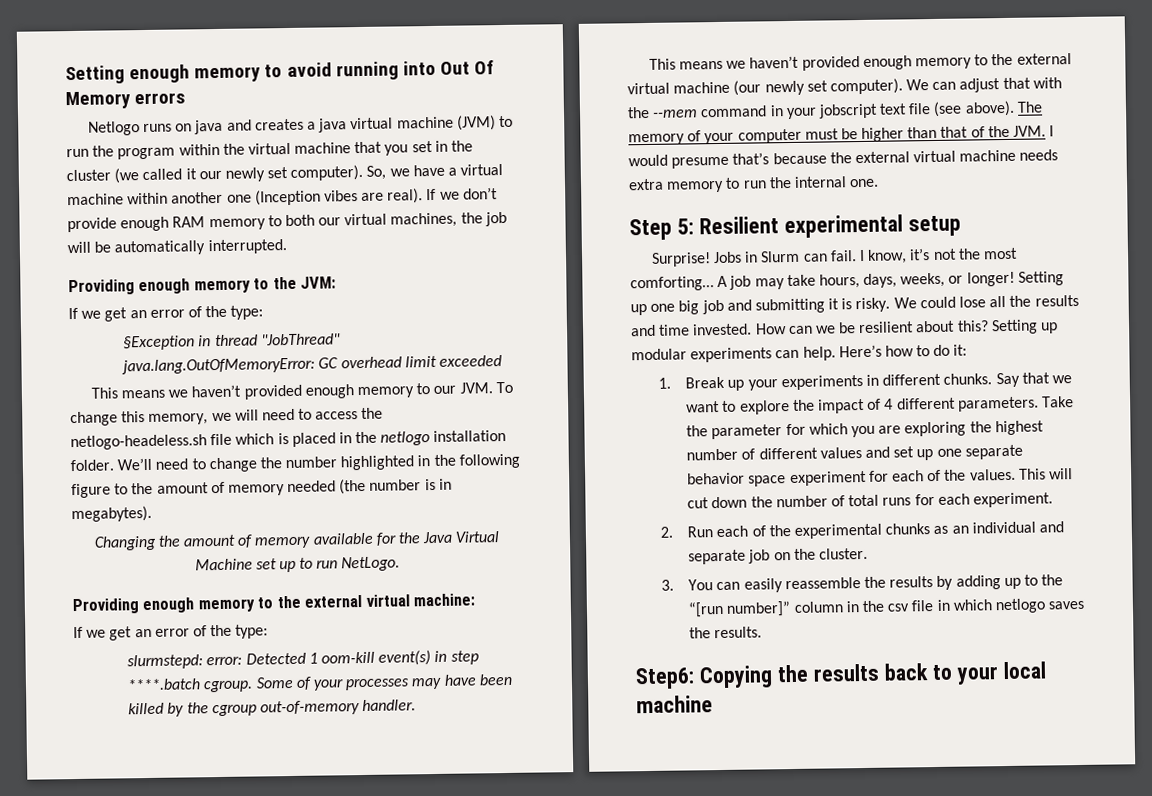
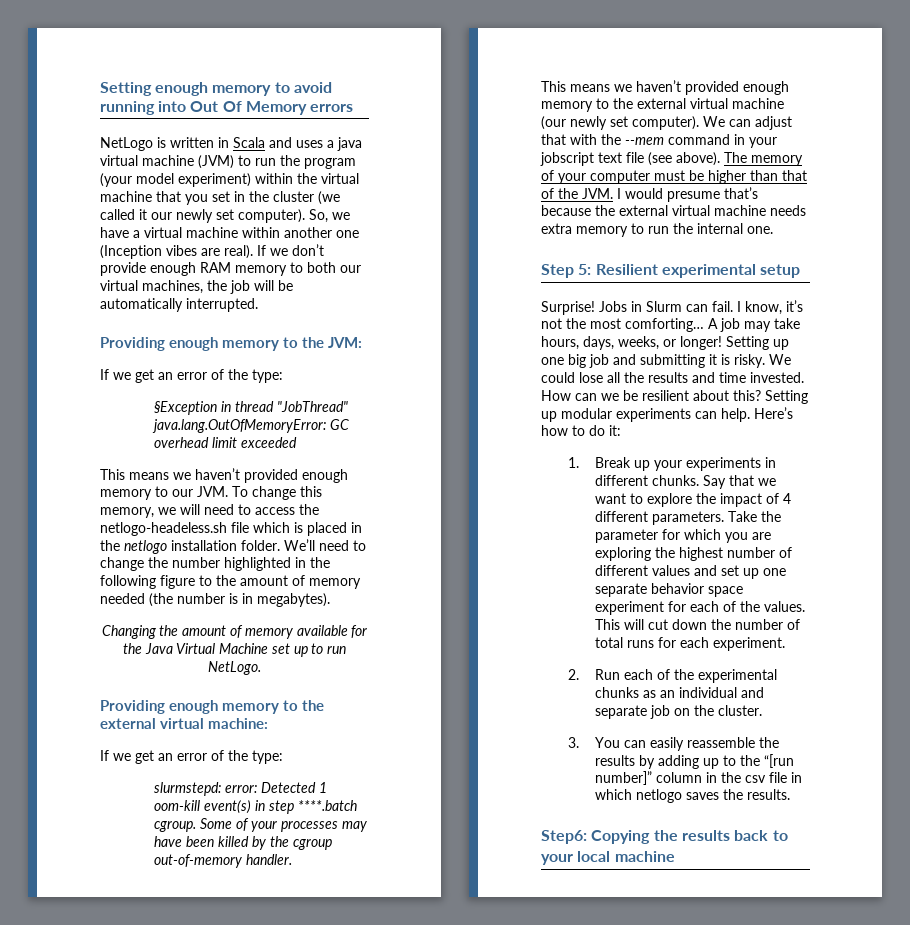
- Netlogo runs on java and creates a java virtual machine (JVM) to run the program within the virtual machine that you set in the cluster (we called it our newly set computer).
+ NetLogo is written in Scala and uses a java virtual machine (JVM) to run the program (your model experiment) within the virtual machine that you set in the cluster (we called it our newly set computer).

